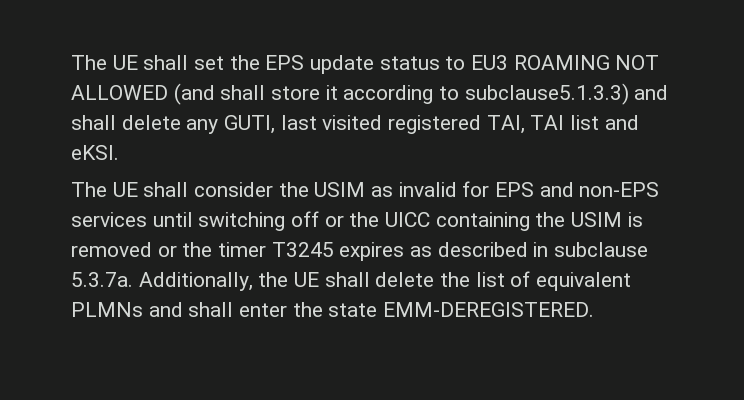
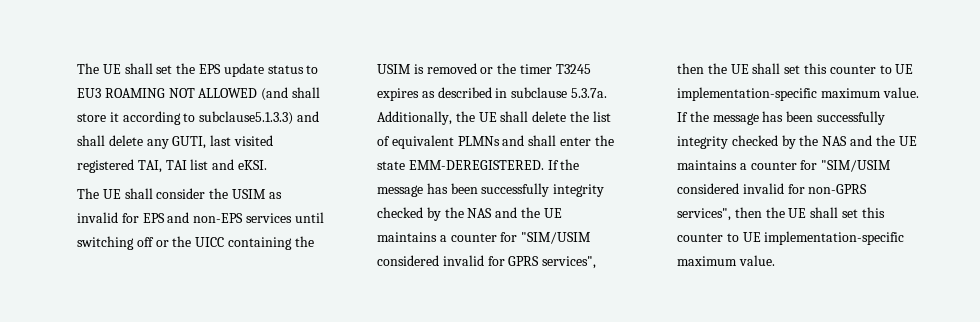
+ If the message has been successfully integrity checked by the NAS and the UE maintains a counter for "SIM/USIM considered invalid for GPRS services", then the UE shall set this counter to UE implementation-specific maximum value. If the message has been successfully integrity checked by the NAS and the UE maintains a counter for "SIM/USIM considered invalid for non-GPRS services", then the UE shall set this counter to UE implementation-specific maximum value.

